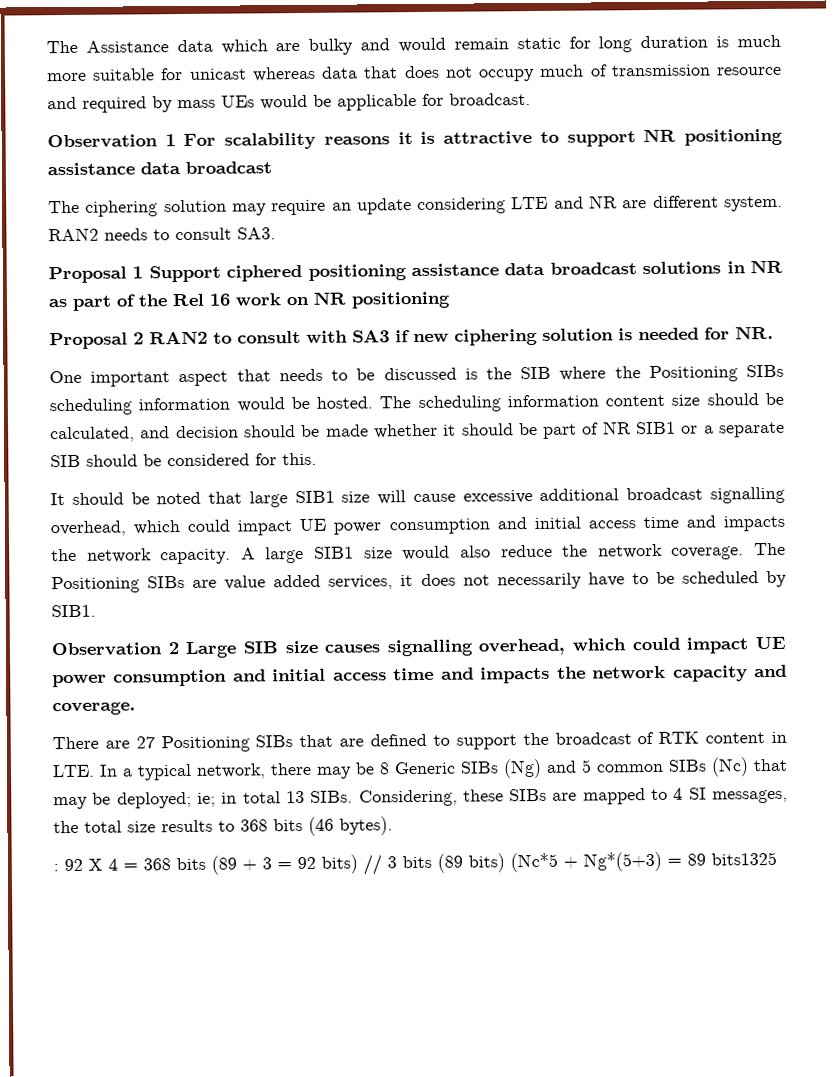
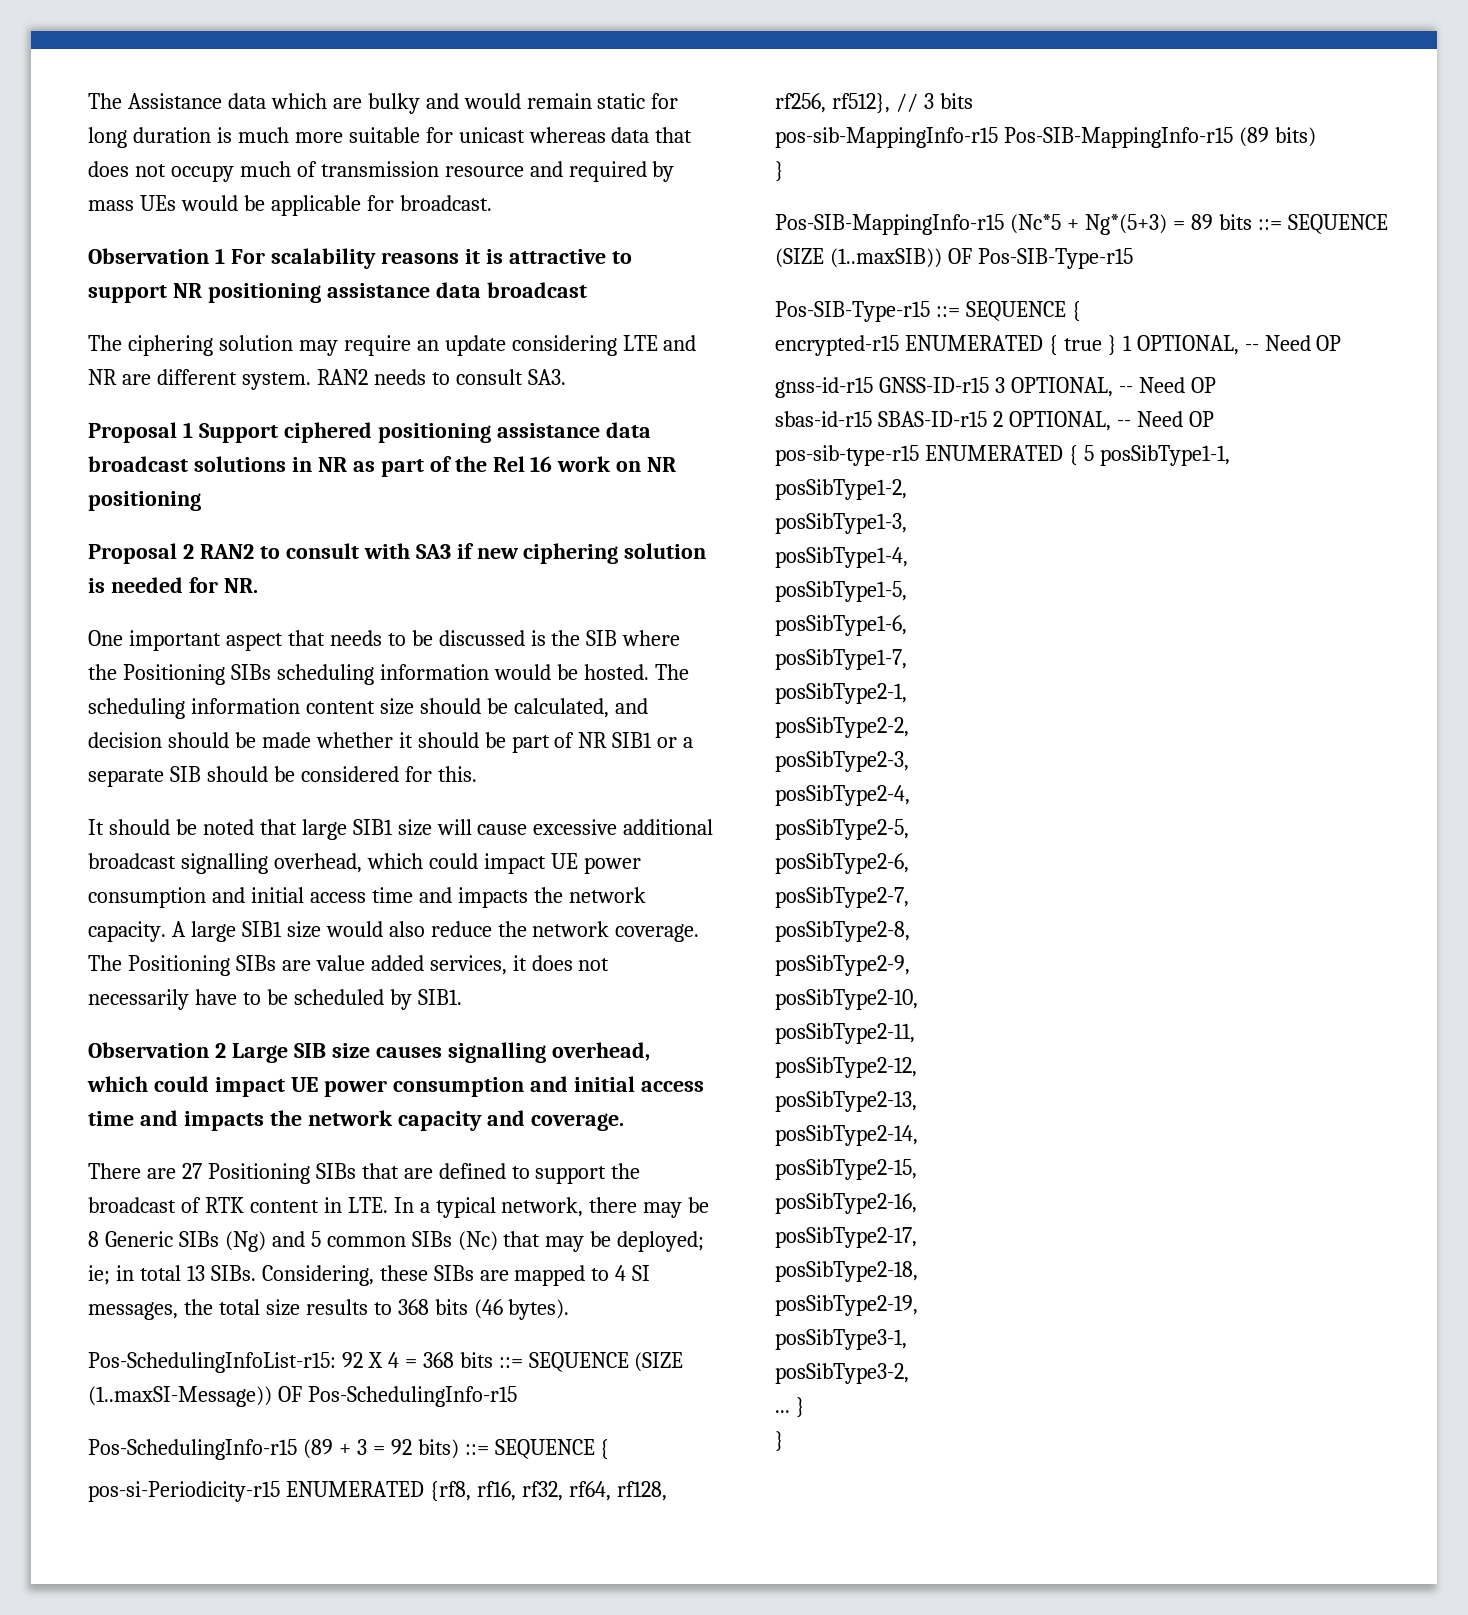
- : 92 X 4 = 368 bits (89 + 3 = 92 bits) // 3 bits (89 bits) (Nc*5 + Ng*(5+3) = 89 bits1325
+ Pos-SchedulingInfoList-r15: 92 X 4 = 368 bits ::= SEQUENCE (SIZE (1..maxSI-Message)) OF Pos-SchedulingInfo-r15
+ Pos-SchedulingInfo-r15 (89 + 3 = 92 bits) ::= SEQUENCE {
+ pos-si-Periodicity-r15 ENUMERATED {rf8, rf16, rf32, rf64, rf128, rf256, rf512}, // 3 bits
+ pos-sib-MappingInfo-r15 Pos-SIB-MappingInfo-r15 (89 bits)
+ }
+ Pos-SIB-MappingInfo-r15 (Nc*5 + Ng*(5+3) = 89 bits ::= SEQUENCE (SIZE (1..maxSIB)) OF Pos-SIB-Type-r15
+ Pos-SIB-Type-r15 ::= SEQUENCE {
+ encrypted-r15 ENUMERATED { true } 1 OPTIONAL, -- Need OP
+ gnss-id-r15 GNSS-ID-r15 3 OPTIONAL, -- Need OP
+ sbas-id-r15 SBAS-ID-r15 2 OPTIONAL, -- Need OP
+ pos-sib-type-r15 ENUMERATED { 5 posSibType1-1,
+ posSibType1-2,
+ posSibType1-3,
+ posSibType1-4,
+ posSibType1-5,
+ posSibType1-6,
+ posSibType1-7,
+ posSibType2-1,
+ posSibType2-2,
+ posSibType2-3,
+ posSibType2-4,
+ posSibType2-5,
+ posSibType2-6,
+ posSibType2-7,
+ posSibType2-8,
+ posSibType2-9,
+ posSibType2-10,
+ posSibType2-11,
+ posSibType2-12,
+ posSibType2-13,
+ posSibType2-14,
+ posSibType2-15,
+ posSibType2-16,
+ posSibType2-17,
+ posSibType2-18,
+ posSibType2-19,
+ posSibType3-1,
+ posSibType3-2,
+ ... }
+ }

